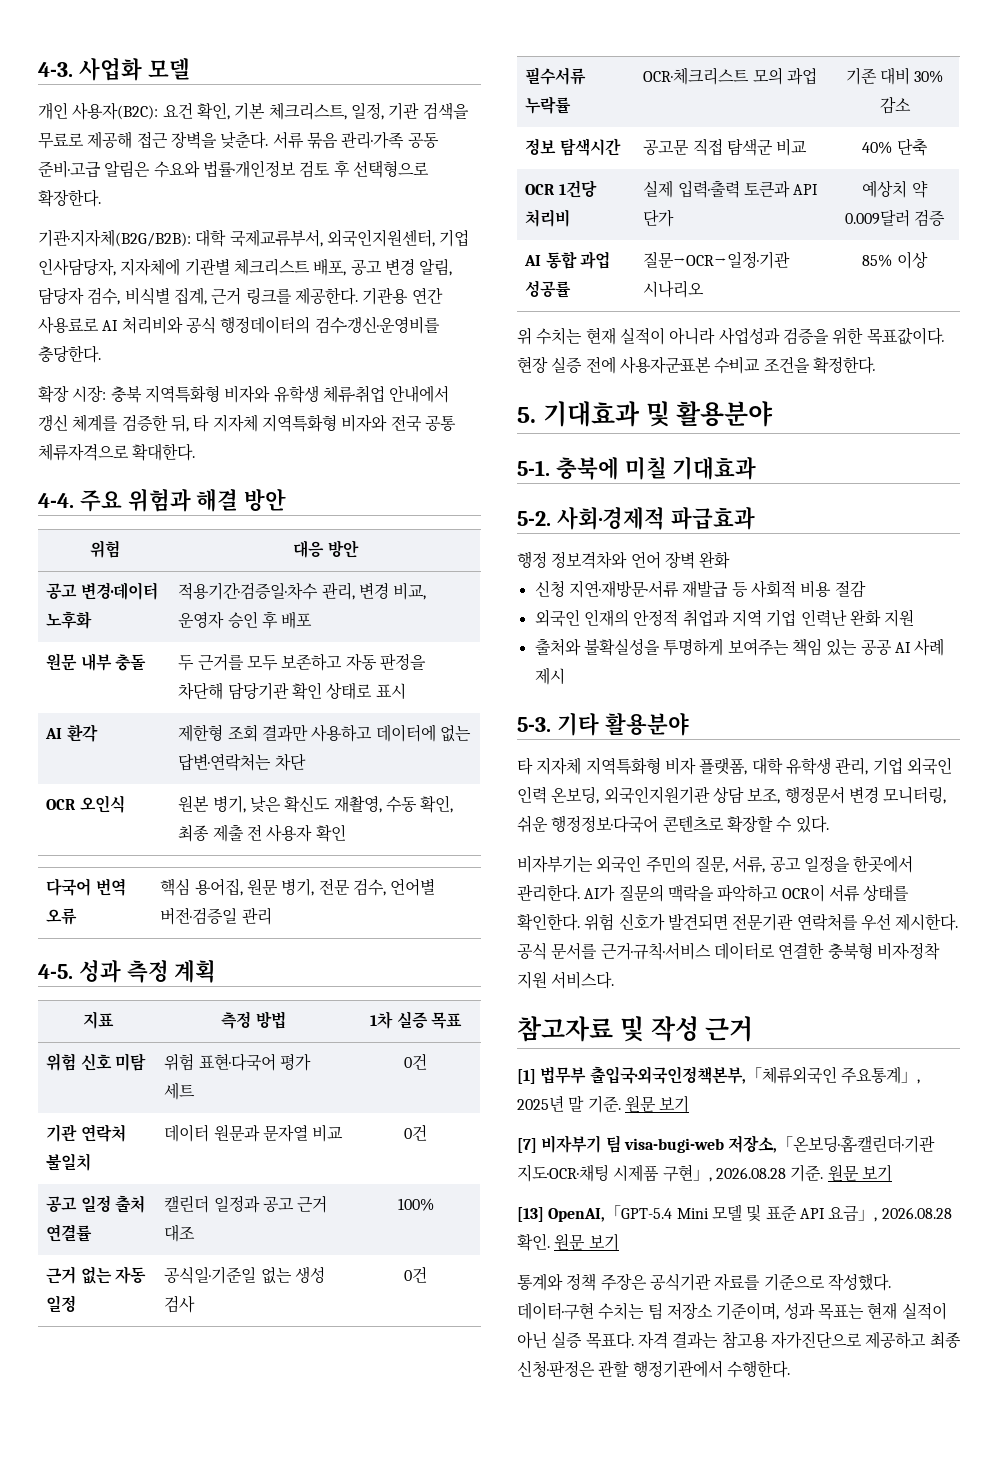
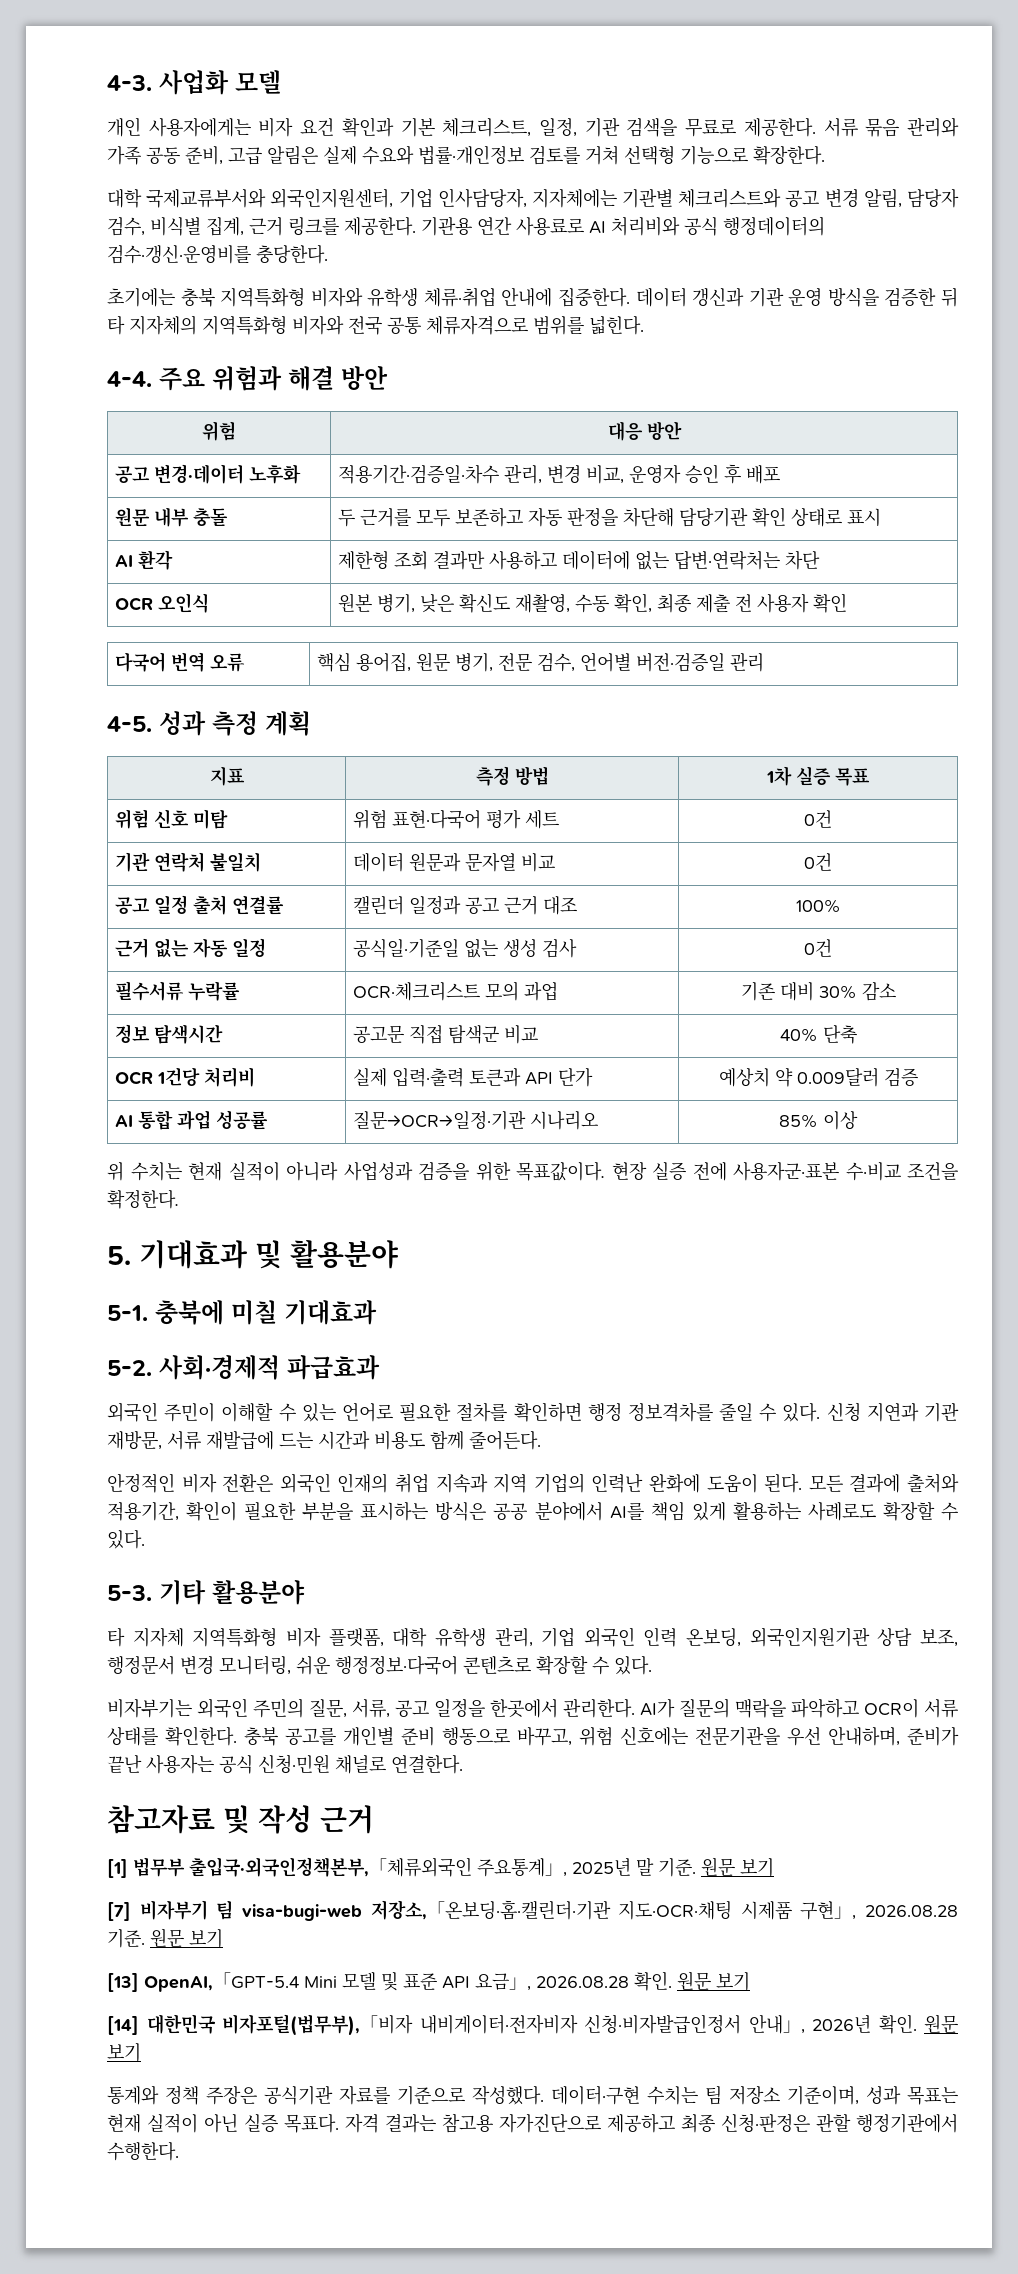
- 개인 사용자(B2C): 요건 확인, 기본 체크리스트, 일정, 기관 검색을 무료로 제공해 접근 장벽을 낮춘다. 서류 묶음 관리·가족 공동 준비·고급 알림은 수요와 법률·개인정보 검토 후 선택형으로 확장한다.
- 기관·지자체(B2G/B2B): 대학 국제교류부서, 외국인지원센터, 기업 인사담당자, 지자체에 기관별 체크리스트 배포, 공고 변경 알림, 담당자 검수, 비식별 집계, 근거 링크를 제공한다.
+ 개인 사용자에게는 비자 요건 확인과 기본 체크리스트, 일정, 기관 검색을 무료로 제공한다. 서류 묶음 관리와 가족 공동 준비, 고급 알림은 실제 수요와 법률·개인정보 검토를 거쳐 선택형 기능으로 확장한다.
+ 대학 국제교류부서와 외국인지원센터, 기업 인사담당자, 지자체에는 기관별 체크리스트와 공고 변경 알림, 담당자 검수, 비식별 집계, 근거 링크를 제공한다.
- 확장 시장: 충북 지역특화형 비자와 유학생 체류·취업 안내에서 갱신 체계를 검증한 뒤, 타 지자체 지역특화형 비자와 전국 공통 체류자격으로 확대한다.
+ 초기에는 충북 지역특화형 비자와 유학생 체류·취업 안내에 집중한다. 데이터 갱신과 기관 운영 방식을 검증한 뒤 타 지자체의 지역특화형 비자와 전국 공통 체류자격으로 범위를 넓힌다.
- 행정 정보격차와 언어 장벽 완화
- 신청 지연·재방문·서류 재발급 등 사회적 비용 절감
- 외국인 인재의 안정적 취업과 지역 기업 인력난 완화 지원
- 출처와 불확실성을 투명하게 보여주는 책임 있는 공공 AI 사례 제시
+ 외국인 주민이 이해할 수 있는 언어로 필요한 절차를 확인하면 행정 정보격차를 줄일 수 있다. 신청 지연과 기관 재방문, 서류 재발급에 드는 시간과 비용도 함께 줄어든다.
+ 안정적인 비자 전환은 외국인 인재의 취업 지속과 지역 기업의 인력난 완화에 도움이 된다. 모든 결과에 출처와 적용기간, 확인이 필요한 부분을 표시하는 방식은 공공 분야에서 AI를 책임 있게 활용하는 사례로도 확장할 수 있다.
- 위험 신호가 발견되면 전문기관 연락처를 우선 제시한다. 공식 문서를 근거·규칙·서비스 데이터로 연결한 충북형 비자·정착 지원 서비스다.
+ 충북 공고를 개인별 준비 행동으로 바꾸고, 위험 신호에는 전문기관을 우선 안내하며, 준비가 끝난 사용자는 공식 신청·민원 채널로 연결한다.
+ [14] 대한민국 비자포털(법무부),「비자 내비게이터·전자비자 신청·비자발급인정서 안내」, 2026년 확인. 원문 보기

